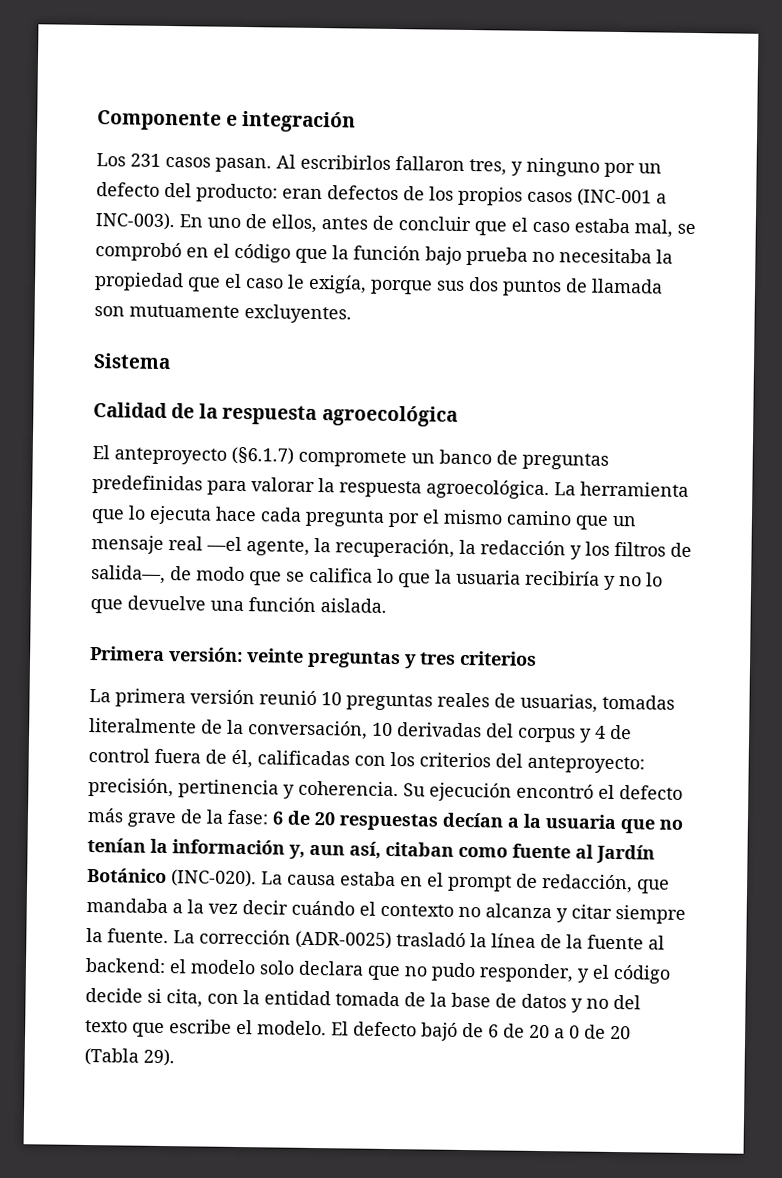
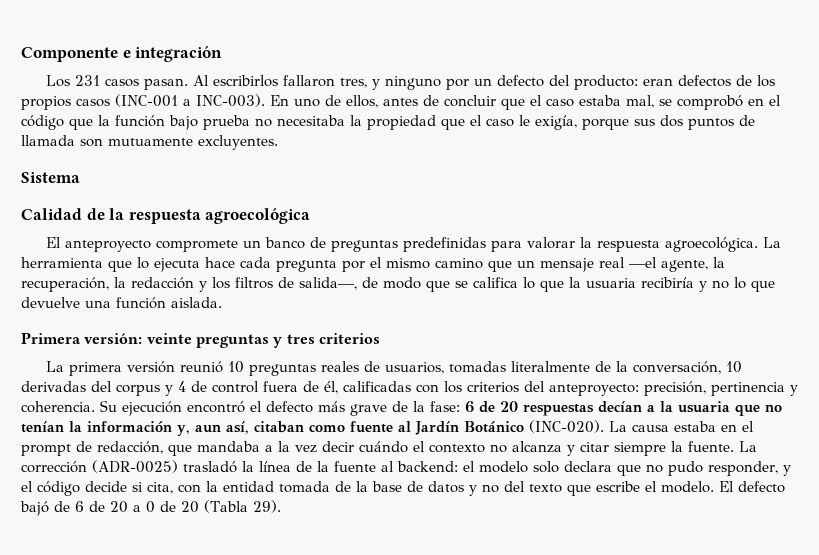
- El anteproyecto (§6.1.7) compromete un banco de preguntas predefinidas para valorar la respuesta agroecológica.
+ El anteproyecto compromete un banco de preguntas predefinidas para valorar la respuesta agroecológica.
- La primera versión reunió 10 preguntas reales de usuarias, tomadas literalmente de la conversación, 10 derivadas del corpus y 4 de control fuera de él, calificadas con los criterios del anteproyecto: precisión, pertinencia y coherencia.
+ La primera versión reunió 10 preguntas reales de usuarios, tomadas literalmente de la conversación, 10 derivadas del corpus y 4 de control fuera de él, calificadas con los criterios del anteproyecto: precisión, pertinencia y coherencia.

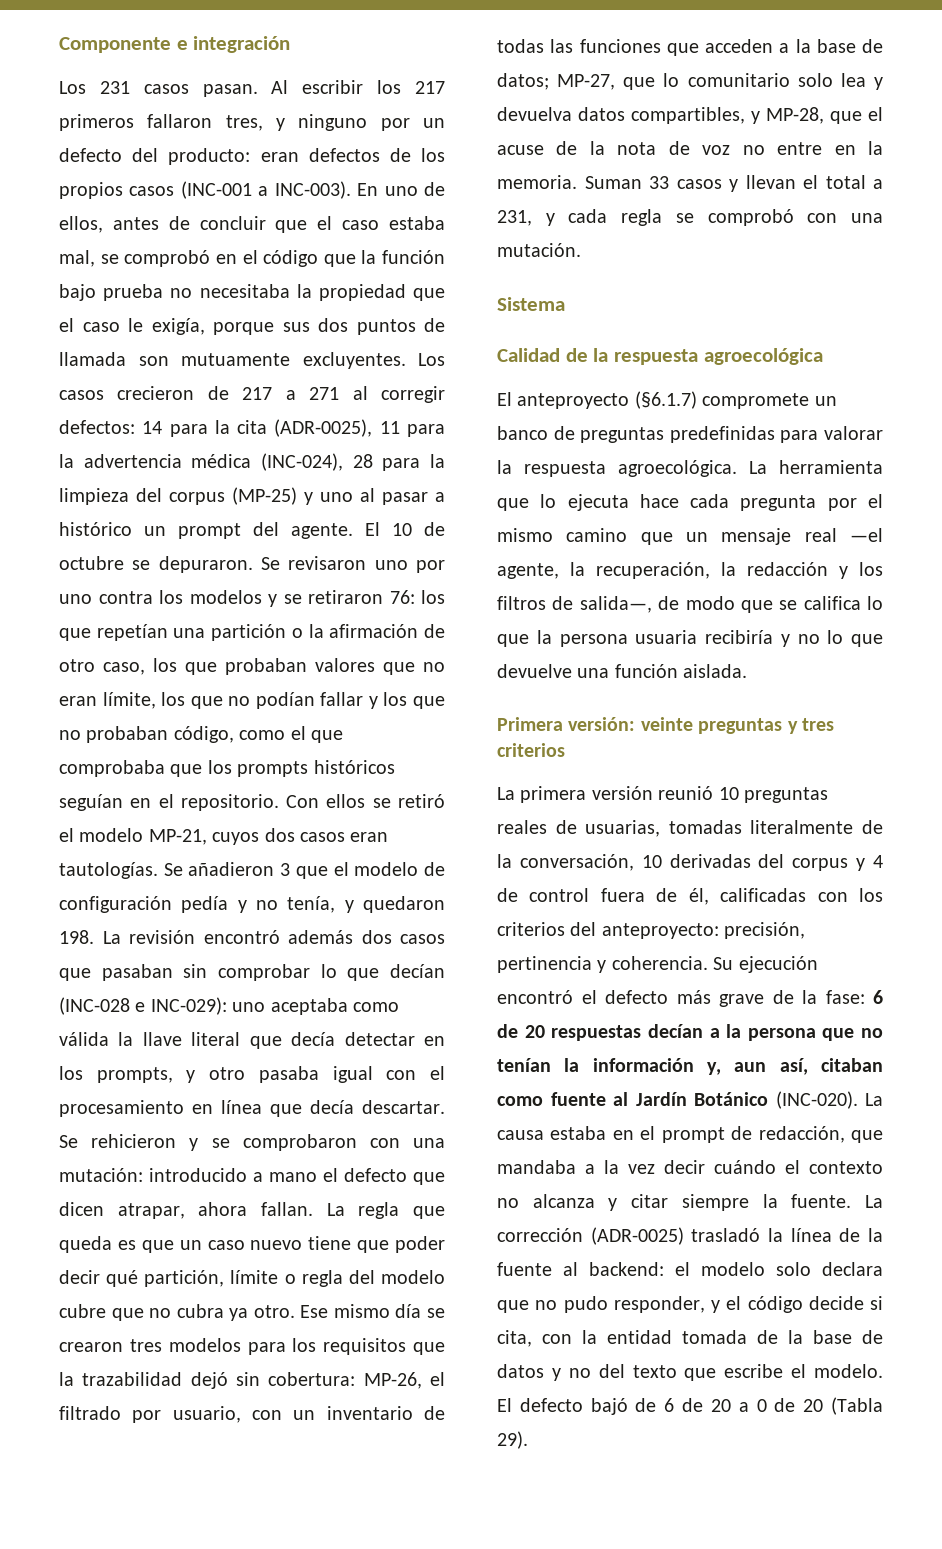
- Al escribirlos fallaron tres, y ninguno por un defecto del producto: eran defectos de los propios casos (INC-001 a INC-003).
+ Al escribir los 217 primeros fallaron tres, y ninguno por un defecto del producto: eran defectos de los propios casos (INC-001 a INC-003).
+ Los casos crecieron de 217 a 271 al corregir defectos: 14 para la cita (ADR-0025), 11 para la advertencia médica (INC-024), 28 para la limpieza del corpus (MP-25) y uno al pasar a histórico un prompt del agente. El 10 de octubre se depuraron. Se revisaron uno por uno contra los modelos y se retiraron 76: los que repetían una partición o la afirmación de otro caso, los que probaban valores que no eran límite, los que no podían fallar y los que no probaban código, como el que comprobaba que los prompts históricos seguían en el repositorio. Con ellos se retiró el modelo MP-21, cuyos dos casos eran tautologías. Se añadieron 3 que el modelo de configuración pedía y no tenía, y quedaron 198. La revisión encontró además dos casos que pasaban sin comprobar lo que decían (INC-028 e INC-029): uno aceptaba como válida la llave literal que decía detectar en los prompts, y otro pasaba igual con el procesamiento en línea que decía descartar. Se rehicieron y se comprobaron con una mutación: introducido a mano el defecto que dicen atrapar, ahora fallan. La regla que queda es que un caso nuevo tiene que poder decir qué partición, límite o regla del modelo cubre que no cubra ya otro. Ese mismo día se crearon tres modelos para los requisitos que la trazabilidad dejó sin cobertura: MP-26, el filtrado por usuario, con un inventario de todas las funciones que acceden a la base de datos; MP-27, que lo comunitario solo lea y devuelva datos compartibles, y MP-28, que el acuse de la nota de voz no entre en la memoria. Suman 33 casos y llevan el total a 231, y cada regla se comprobó con una mutación.
- El anteproyecto compromete un banco de preguntas predefinidas para valorar la respuesta agroecológica.
+ El anteproyecto (§6.1.7) compromete un banco de preguntas predefinidas para valorar la respuesta agroecológica.
- La herramienta que lo ejecuta hace cada pregunta por el mismo camino que un mensaje real —el agente, la recuperación, la redacción y los filtros de salida—, de modo que se califica lo que la usuaria recibiría y no lo que devuelve una función aislada.
+ La herramienta que lo ejecuta hace cada pregunta por el mismo camino que un mensaje real —el agente, la recuperación, la redacción y los filtros de salida—, de modo que se califica lo que la persona usuaria recibiría y no lo que devuelve una función aislada.
- La primera versión reunió 10 preguntas reales de usuarios, tomadas literalmente de la conversación, 10 derivadas del corpus y 4 de control fuera de él, calificadas con los criterios del anteproyecto: precisión, pertinencia y coherencia.
+ La primera versión reunió 10 preguntas reales de usuarias, tomadas literalmente de la conversación, 10 derivadas del corpus y 4 de control fuera de él, calificadas con los criterios del anteproyecto: precisión, pertinencia y coherencia.
- Su ejecución encontró el defecto más grave de la fase: 6 de 20 respuestas decían a la usuaria que no tenían la información y, aun así, citaban como fuente al Jardín Botánico (INC-020).
+ Su ejecución encontró el defecto más grave de la fase: 6 de 20 respuestas decían a la persona que no tenían la información y, aun así, citaban como fuente al Jardín Botánico (INC-020).

